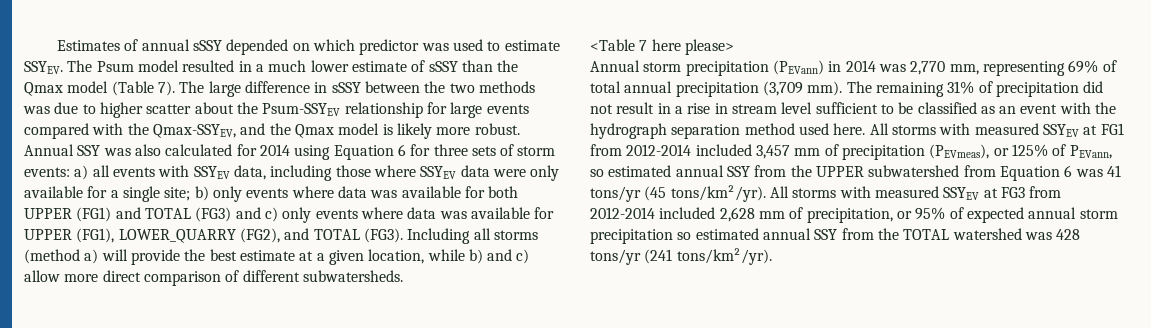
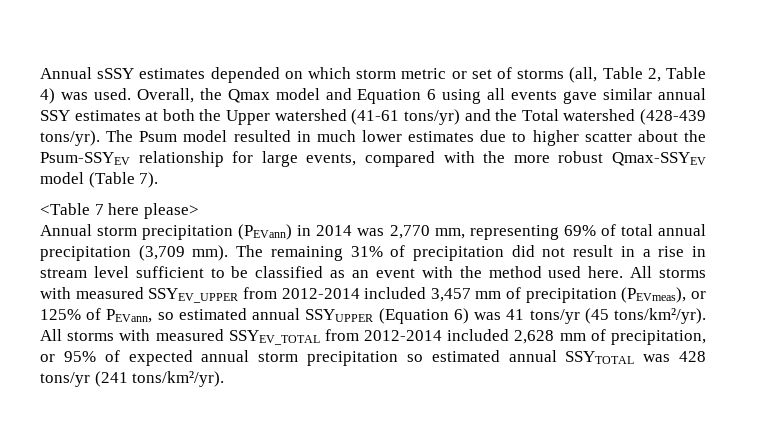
- Estimates of annual sSSY depended on which predictor was used to estimate SSYEV.
+ Annual sSSY estimates depended on which storm metric or set of storms (all, Table 2, Table 4) was used. Overall, the Qmax model and Equation 6 using all events gave similar annual SSY estimates at both the Upper watershed (41-61 tons/yr) and the Total watershed (428-439 tons/yr).
- The Psum model resulted in a much lower estimate of sSSY than the Qmax model (Table 7). The large difference in sSSY between the two methods was due to higher scatter about the Psum-SSYEV relationship for large events compared with the Qmax-SSYEV, and the Qmax model is likely more robust. Annual SSY was also calculated for 2014 using Equation 6 for three sets of storm events: a) all events with SSYEV data, including those where SSYEV data were only available for a single site; b) only events where data was available for both UPPER (FG1) and TOTAL (FG3) and c) only events where data was available for UPPER (FG1), LOWER_QUARRY (FG2), and TOTAL (FG3). Including all storms (method a) will provide the best estimate at a given location, while b) and c) allow more direct comparison of different subwatersheds.
+ The Psum model resulted in much lower estimates due to higher scatter about the Psum-SSYEV relationship for large events, compared with the more robust Qmax-SSYEV model (Table 7).
- The remaining 31% of precipitation did not result in a rise in stream level sufficient to be classified as an event with the hydrograph separation method used here.
+ The remaining 31% of precipitation did not result in a rise in stream level sufficient to be classified as an event with the method used here.
- All storms with measured SSYEV at FG1 from 2012-2014 included 3,457 mm of precipitation (PEVmeas), or 125% of PEVann, so estimated annual SSY from the UPPER subwatershed from Equation 6 was 41 tons/yr (45 tons/km²/yr).
+ All storms with measured SSYEV_UPPER from 2012-2014 included 3,457 mm of precipitation (PEVmeas), or 125% of PEVann, so estimated annual SSYUPPER (Equation 6) was 41 tons/yr (45 tons/km²/yr).
- All storms with measured SSYEV at FG3 from 2012-2014 included 2,628 mm of precipitation, or 95% of expected annual storm precipitation so estimated annual SSY from the TOTAL watershed was 428 tons/yr (241 tons/km²/yr).
+ All storms with measured SSYEV_TOTAL from 2012-2014 included 2,628 mm of precipitation, or 95% of expected annual storm precipitation so estimated annual SSYTOTAL was 428 tons/yr (241 tons/km²/yr).

